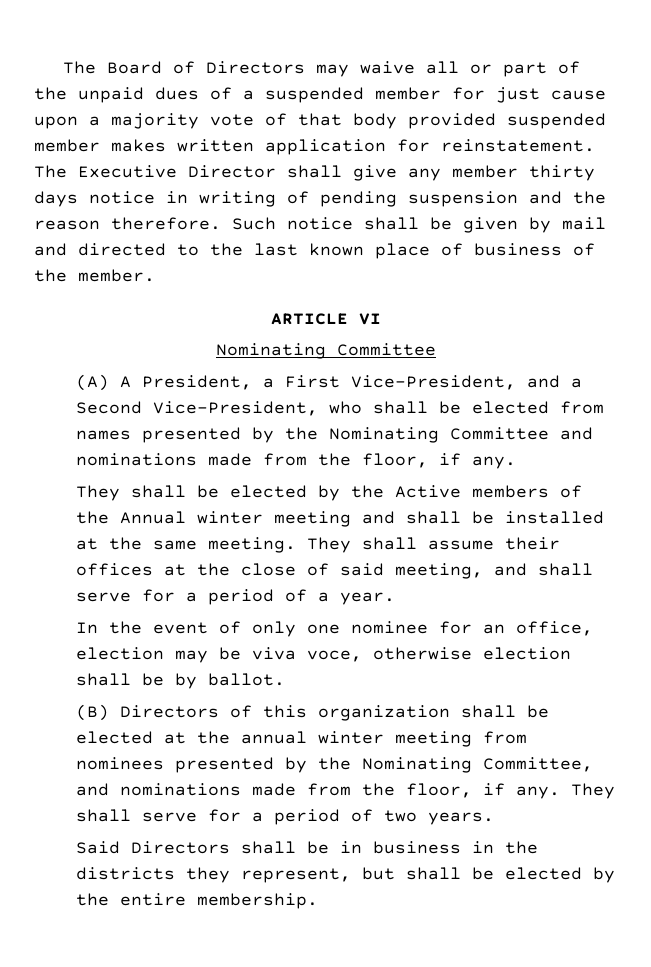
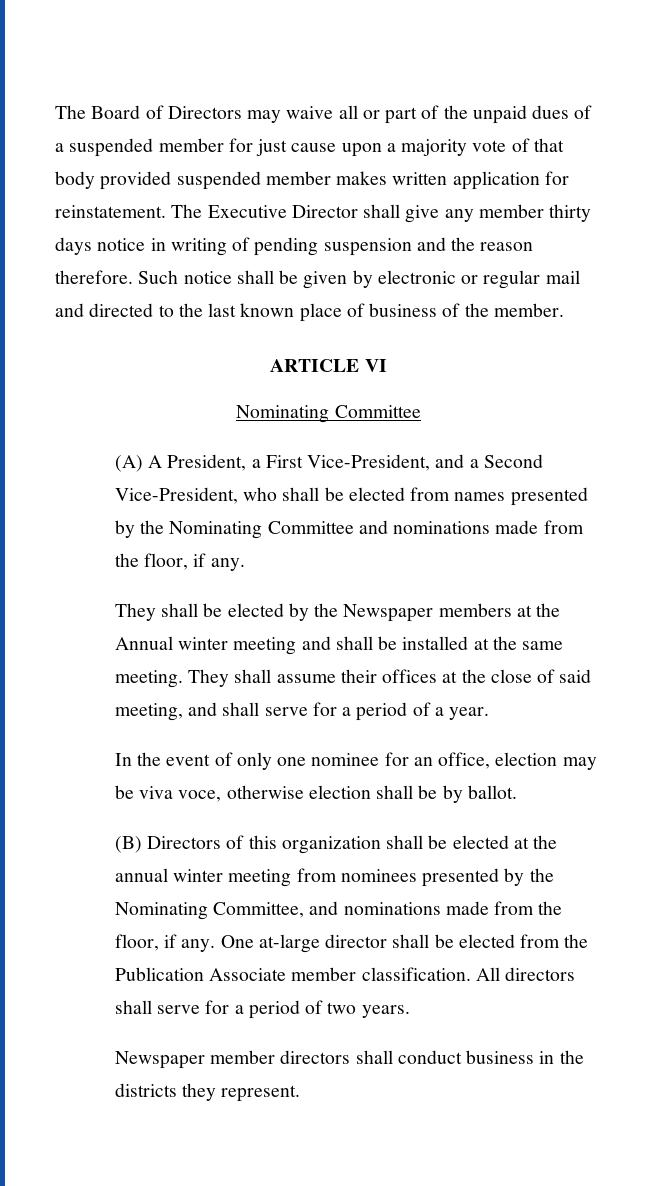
- Such notice shall be given by mail and directed to the last known place of business of the member.
+ Such notice shall be given by electronic or regular mail and directed to the last known place of business of the member.
- They shall be elected by the Active members of the Annual winter meeting and shall be installed at the same meeting.
+ They shall be elected by the Newspaper members at the Annual winter meeting and shall be installed at the same meeting.
- They shall serve for a period of two years.
+ One at-large director shall be elected from the Publication Associate member classification. All directors shall serve for a period of two years.
- Said Directors shall be in business in the districts they represent, but shall be elected by the entire membership.
+ Newspaper member directors shall conduct business in the districts they represent.

